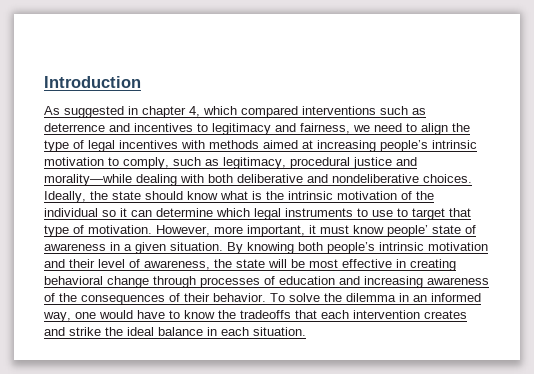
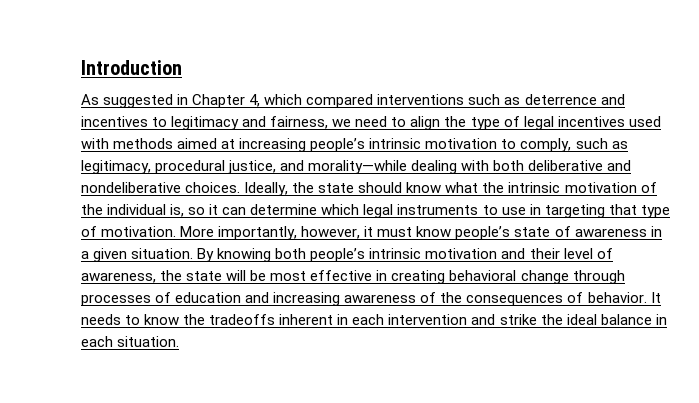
- As suggested in chapter 4, which compared interventions such as deterrence and incentives to legitimacy and fairness, we need to align the type of legal incentives with methods aimed at increasing people’s intrinsic motivation to comply, such as legitimacy, procedural justice and morality—while dealing with both deliberative and nondeliberative choices.
+ As suggested in Chapter 4, which compared interventions such as deterrence and incentives to legitimacy and fairness, we need to align the type of legal incentives used with methods aimed at increasing people’s intrinsic motivation to comply, such as legitimacy, procedural justice, and morality—while dealing with both deliberative and nondeliberative choices.
- Ideally, the state should know what is the intrinsic motivation of the individual so it can determine which legal instruments to use to target that type of motivation.
+ Ideally, the state should know what the intrinsic motivation of the individual is, so it can determine which legal instruments to use in targeting that type of motivation.
- However, more important, it must know people’ state of awareness in a given situation.
+ More importantly, however, it must know people’s state of awareness in a given situation.
- By knowing both people’s intrinsic motivation and their level of awareness, the state will be most effective in creating behavioral change through processes of education and increasing awareness of the consequences of their behavior. To solve the dilemma in an informed way, one would have to know the tradeoffs that each intervention creates and strike the ideal balance in each situation.
+ By knowing both people’s intrinsic motivation and their level of awareness, the state will be most effective in creating behavioral change through processes of education and increasing awareness of the consequences of behavior. It needs to know the tradeoffs inherent in each intervention and strike the ideal balance in each situation.

